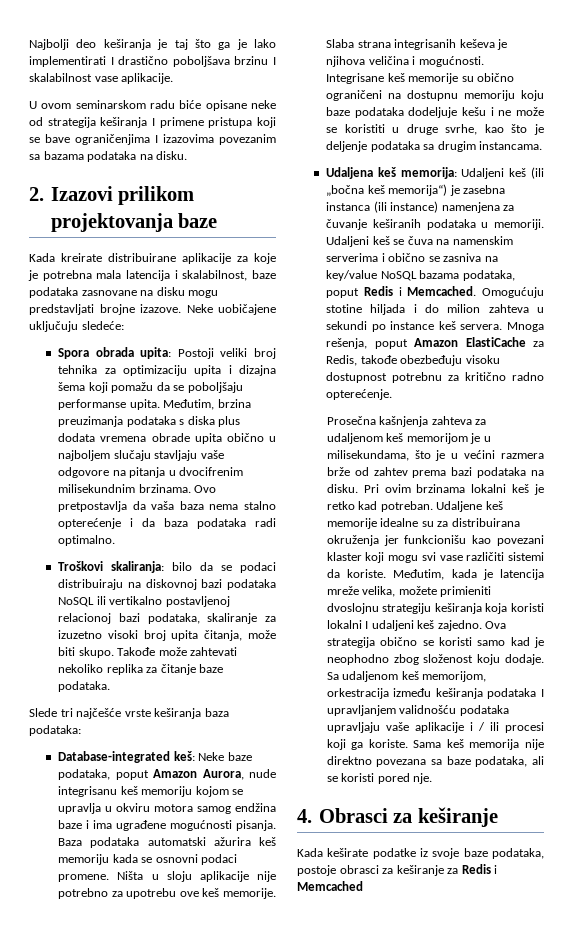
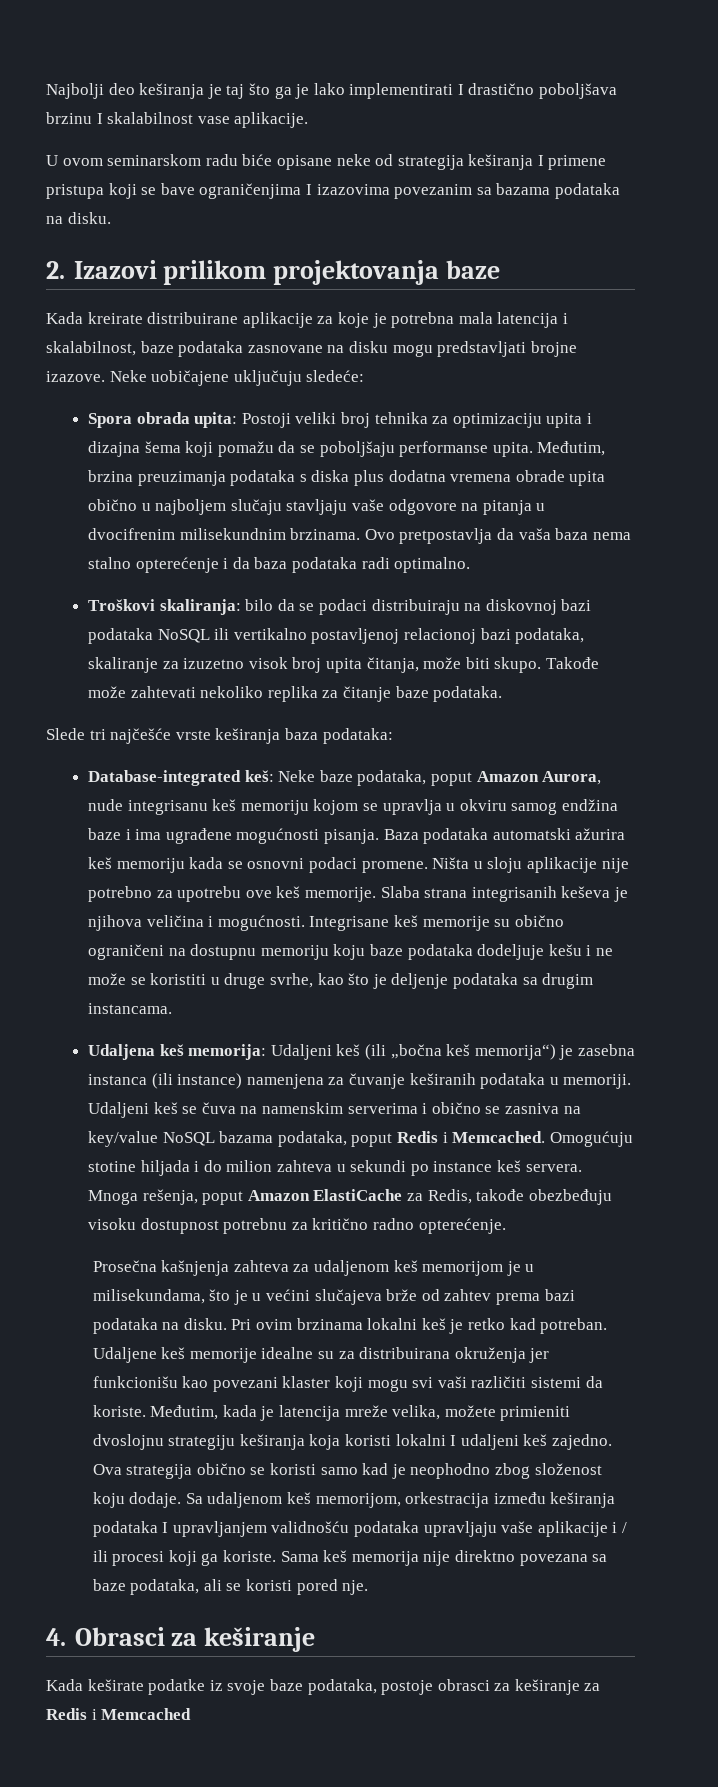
- Međutim, brzina preuzimanja podataka s diska plus dodata vremena obrade upita obično u najboljem slučaju stavljaju vaše odgovore na pitanja u dvocifrenim milisekundnim brzinama.
+ Međutim, brzina preuzimanja podataka s diska plus dodatna vremena obrade upita obično u najboljem slučaju stavljaju vaše odgovore na pitanja u dvocifrenim milisekundnim brzinama.
- Troškovi skaliranja: bilo da se podaci distribuiraju na diskovnoj bazi podataka NoSQL ili vertikalno postavljenoj relacionoj bazi podataka, skaliranje za izuzetno visoki broj upita čitanja, može biti skupo.
+ Troškovi skaliranja: bilo da se podaci distribuiraju na diskovnoj bazi podataka NoSQL ili vertikalno postavljenoj relacionoj bazi podataka, skaliranje za izuzetno visok broj upita čitanja, može biti skupo.
- Database-integrated keš: Neke baze podataka, poput Amazon Aurora, nude integrisanu keš memoriju kojom se upravlja u okviru motora samog endžina baze i ima ugrađene mogućnosti pisanja.
+ Database-integrated keš: Neke baze podataka, poput Amazon Aurora, nude integrisanu keš memoriju kojom se upravlja u okviru samog endžina baze i ima ugrađene mogućnosti pisanja.
- Prosečna kašnjenja zahteva za udaljenom keš memorijom je u milisekundama, što je u većini razmera brže od zahtev prema bazi podataka na disku.
+ Prosečna kašnjenja zahteva za udaljenom keš memorijom je u milisekundama, što je u većini slučajeva brže od zahtev prema bazi podataka na disku.
- Udaljene keš memorije idealne su za distribuirana okruženja jer funkcionišu kao povezani klaster koji mogu svi vase različiti sistemi da koriste.
+ Udaljene keš memorije idealne su za distribuirana okruženja jer funkcionišu kao povezani klaster koji mogu svi vaši različiti sistemi da koriste.

